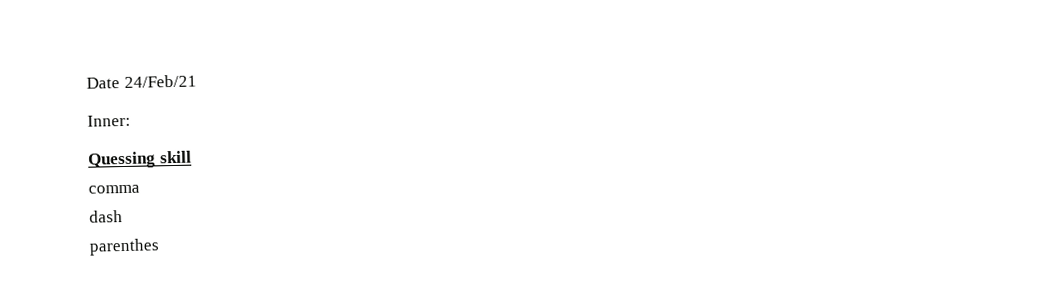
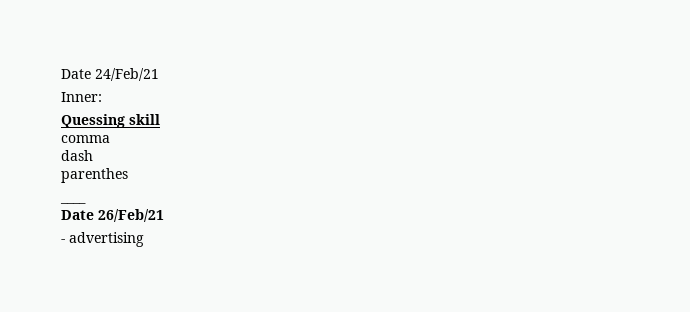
+ ____
+ Date 26/Feb/21
+ - advertising

